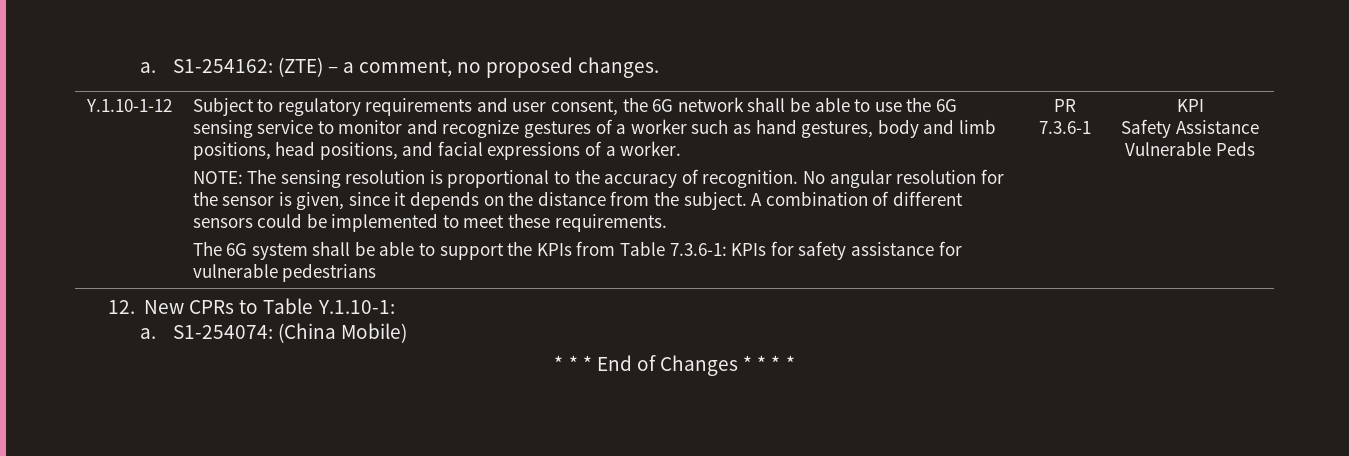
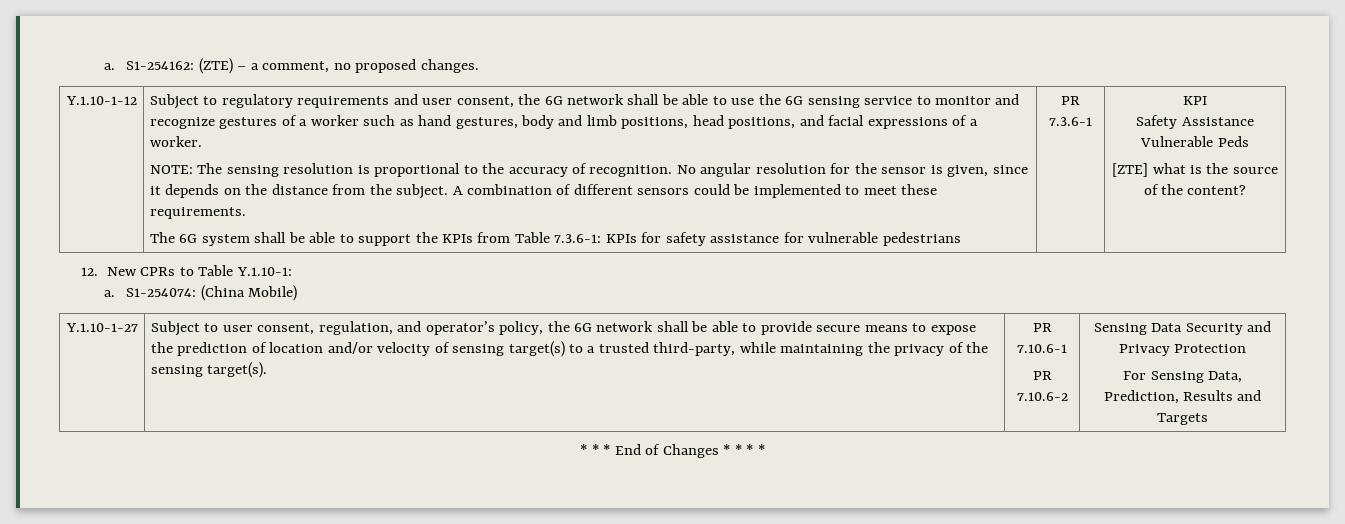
+ [ZTE] what is the source of the content?
+ Y.1.10-1-27 | Subject to user consent, regulation, and operator’s policy, the 6G network shall be able to provide secure means to expose the prediction of location and/or velocity of sensing target(s) to a trusted third-party, while maintaining the privacy of the sensing target(s). | PR 7.10.6-1
+ PR 7.10.6-2 | Sensing Data Security and Privacy Protection
+ For Sensing Data, Prediction, Results and Targets

